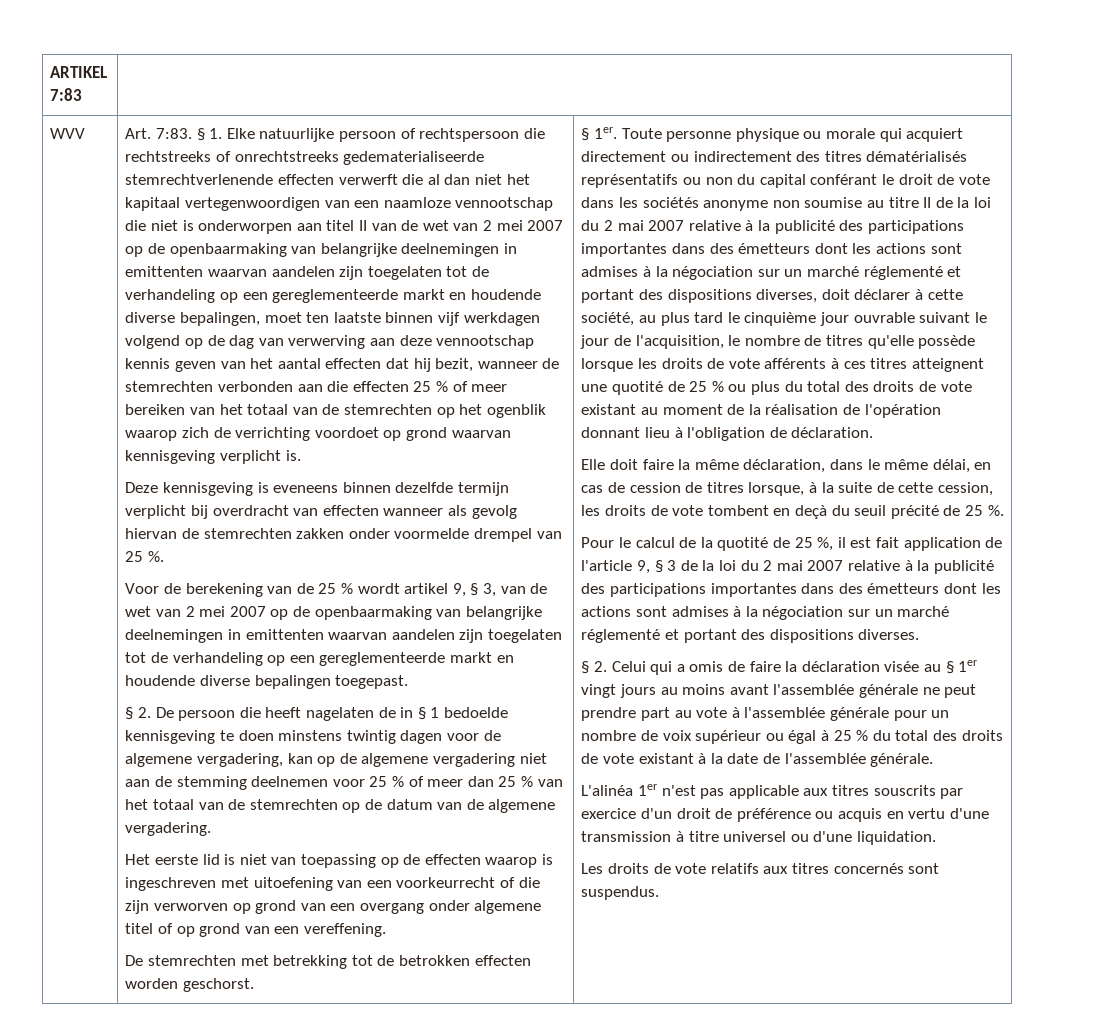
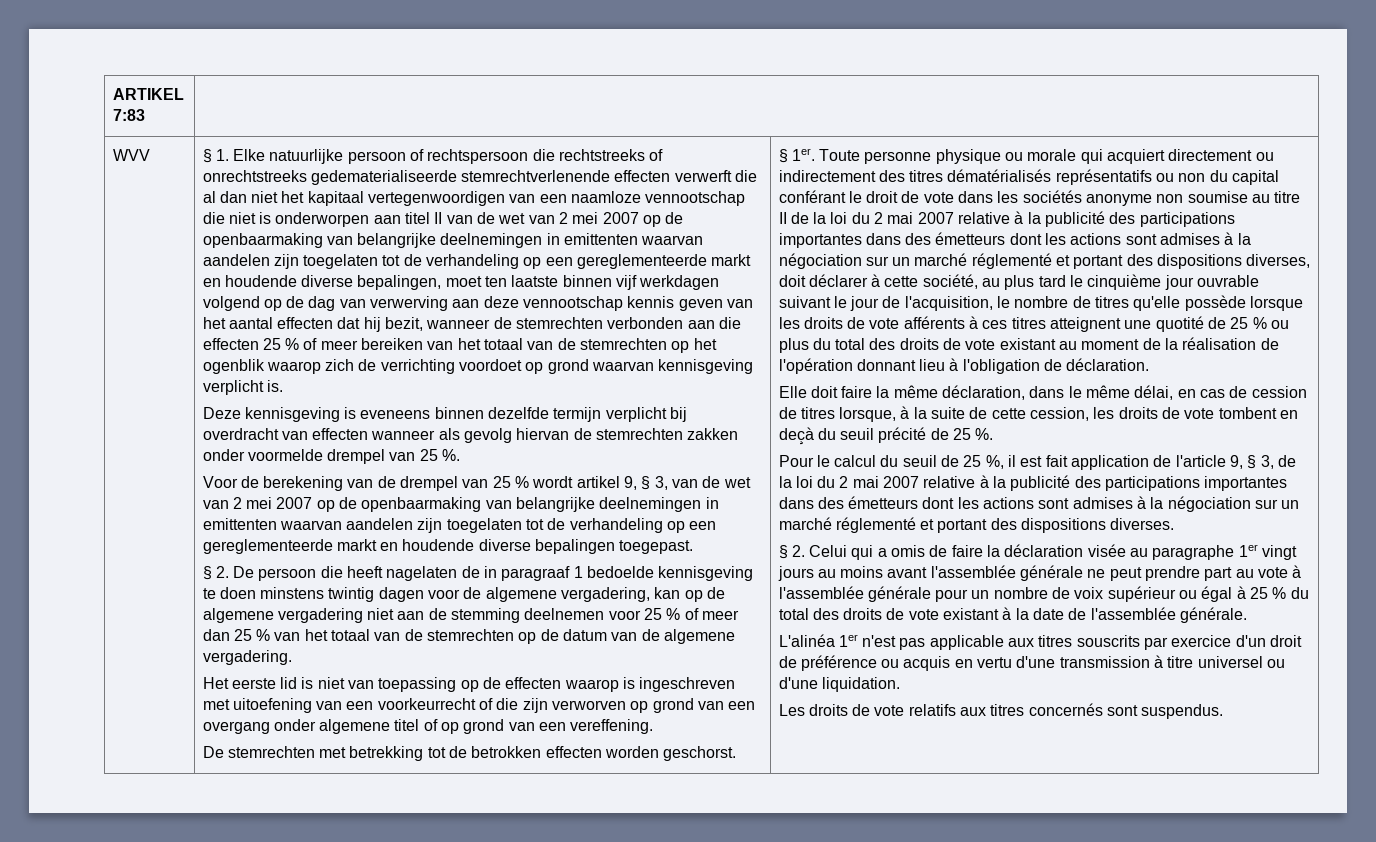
- Art. 7:83.
- Voor de berekening van de 25 % wordt artikel 9, § 3, van de wet van 2 mei 2007 op de openbaarmaking van belangrijke deelnemingen in emittenten waarvan aandelen zijn toegelaten tot de verhandeling op een gereglementeerde markt en houdende diverse bepalingen toegepast.
+ Voor de berekening van de drempel van 25 % wordt artikel 9, § 3, van de wet van 2 mei 2007 op de openbaarmaking van belangrijke deelnemingen in emittenten waarvan aandelen zijn toegelaten tot de verhandeling op een gereglementeerde markt en houdende diverse bepalingen toegepast.
- § 2. De persoon die heeft nagelaten de in § 1 bedoelde kennisgeving te doen minstens twintig dagen voor de algemene vergadering, kan op de algemene vergadering niet aan de stemming deelnemen voor 25 % of meer dan 25 % van het totaal van de stemrechten op de datum van de algemene vergadering.
+ § 2. De persoon die heeft nagelaten de in paragraaf 1 bedoelde kennisgeving te doen minstens twintig dagen voor de algemene vergadering, kan op de algemene vergadering niet aan de stemming deelnemen voor 25 % of meer dan 25 % van het totaal van de stemrechten op de datum van de algemene vergadering.
- Pour le calcul de la quotité de 25 %, il est fait application de l'article 9, § 3 de la loi du 2 mai 2007 relative à la publicité des participations importantes dans des émetteurs dont les actions sont admises à la négociation sur un marché réglementé et portant des dispositions diverses.
+ Pour le calcul du seuil de 25 %, il est fait application de l'article 9, § 3, de la loi du 2 mai 2007 relative à la publicité des participations importantes dans des émetteurs dont les actions sont admises à la négociation sur un marché réglementé et portant des dispositions diverses.
- § 2. Celui qui a omis de faire la déclaration visée au § 1er vingt jours au moins avant l'assemblée générale ne peut prendre part au vote à l'assemblée générale pour un nombre de voix supérieur ou égal à 25 % du total des droits de vote existant à la date de l'assemblée générale.
+ § 2. Celui qui a omis de faire la déclaration visée au paragraphe 1er vingt jours au moins avant l'assemblée générale ne peut prendre part au vote à l'assemblée générale pour un nombre de voix supérieur ou égal à 25 % du total des droits de vote existant à la date de l'assemblée générale.

